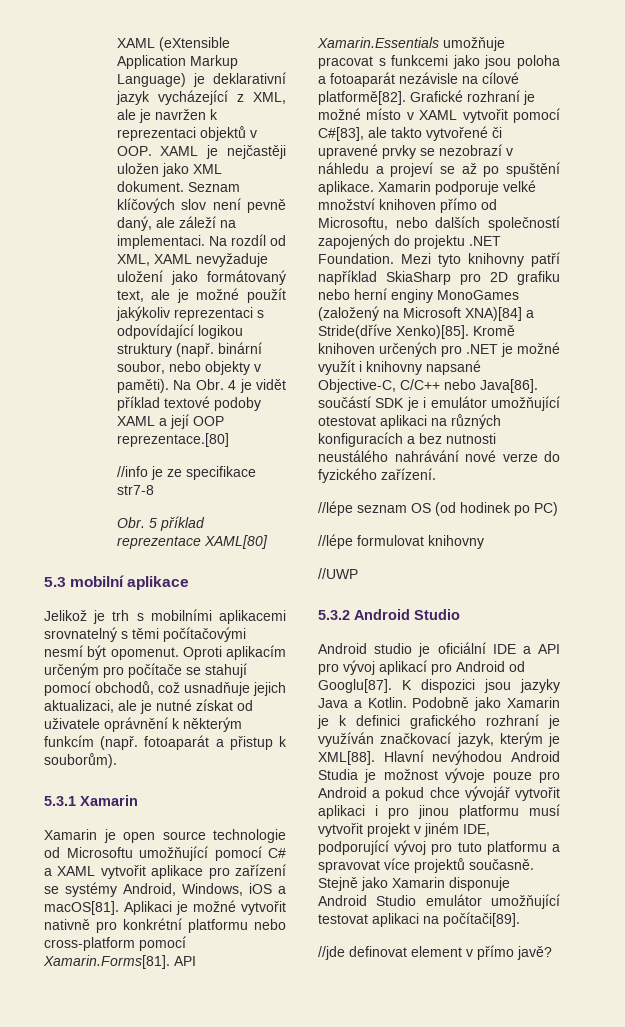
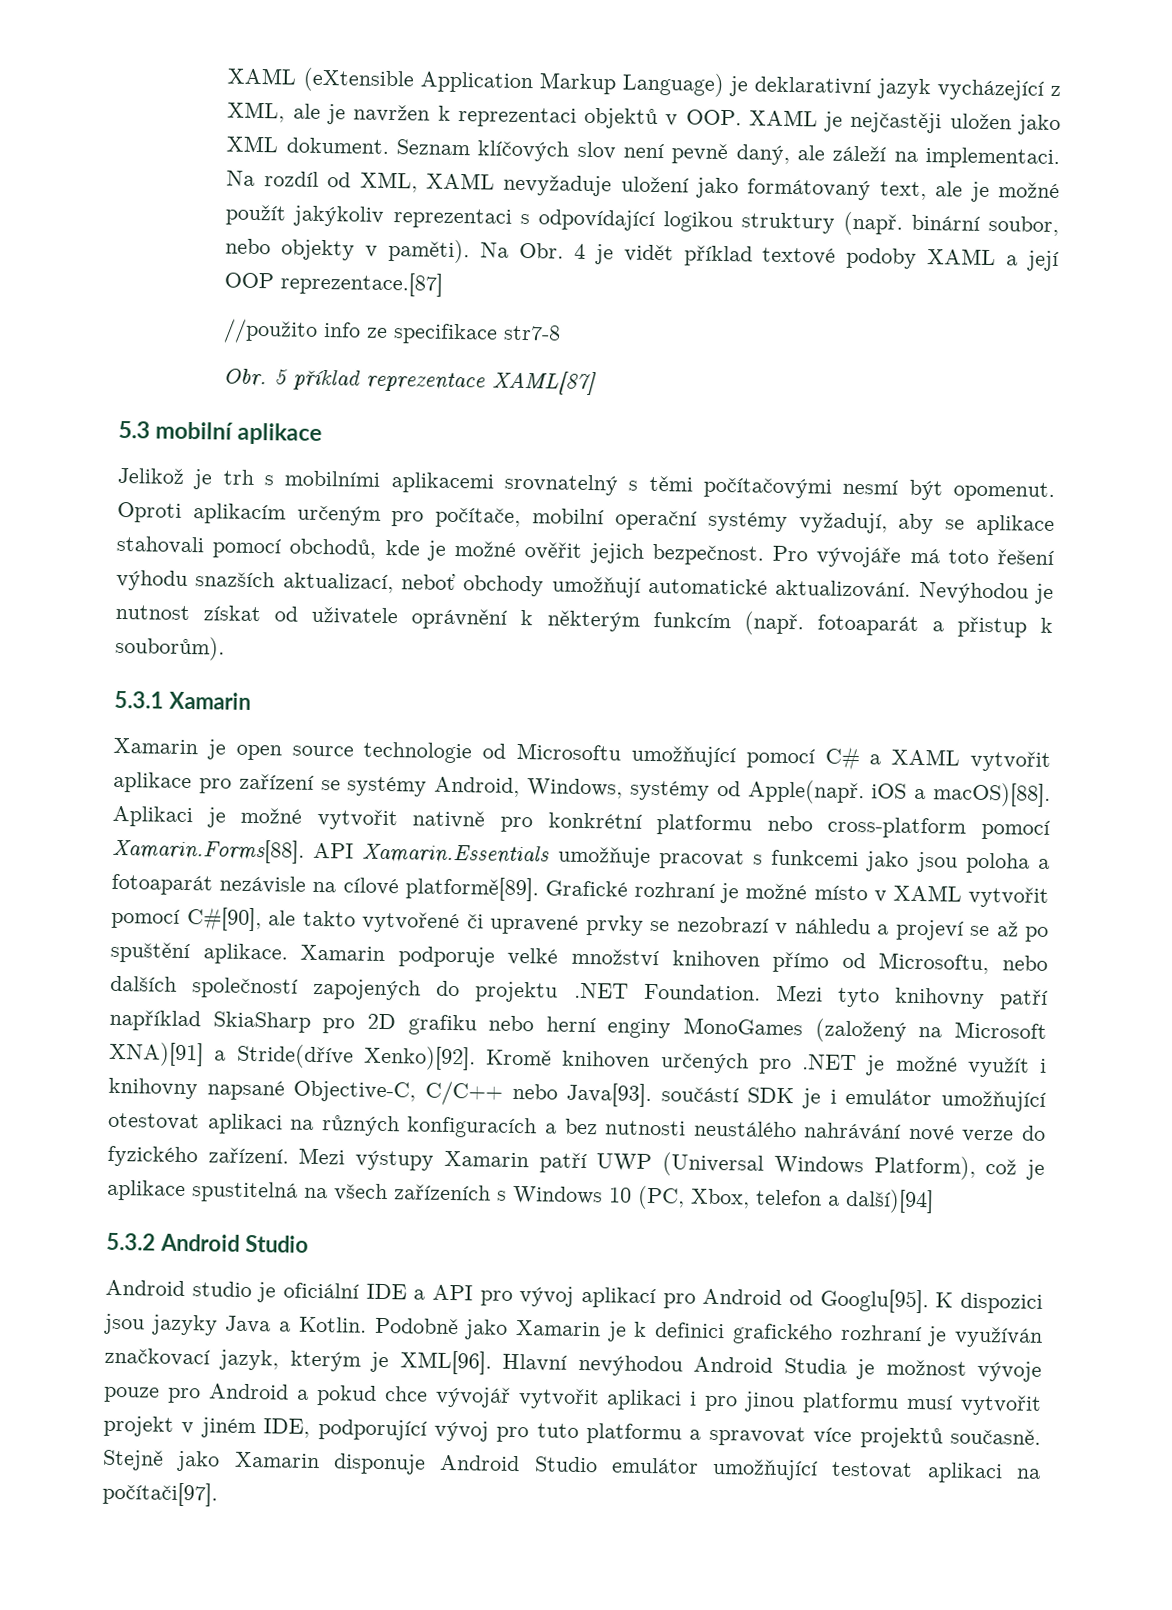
- Na Obr. 4 je vidět příklad textové podoby XAML a její OOP reprezentace.[80]
- //info je ze specifikace str7-8
+ Na Obr. 4 je vidět příklad textové podoby XAML a její OOP reprezentace.[87]
+ //použito info ze specifikace str7-8
- Obr. 5 příklad reprezentace XAML[80]
+ Obr. 5 příklad reprezentace XAML[87]
- Oproti aplikacím určeným pro počítače se stahují pomocí obchodů, což usnadňuje jejich aktualizaci, ale je nutné získat od uživatele oprávnění k některým funkcím (např. fotoaparát a přistup k souborům).
+ Oproti aplikacím určeným pro počítače, mobilní operační systémy vyžadují, aby se aplikace stahovali pomocí obchodů, kde je možné ověřit jejich bezpečnost. Pro vývojáře má toto řešení výhodu snazších aktualizací, neboť obchody umožňují automatické aktualizování. Nevýhodou je nutnost získat od uživatele oprávnění k některým funkcím (např. fotoaparát a přistup k souborům).
- Xamarin je open source technologie od Microsoftu umožňující pomocí C# a XAML vytvořit aplikace pro zařízení se systémy Android, Windows, iOS a macOS[81].
+ Xamarin je open source technologie od Microsoftu umožňující pomocí C# a XAML vytvořit aplikace pro zařízení se systémy Android, Windows, systémy od Apple(např. iOS a macOS)[88].
- Aplikaci je možné vytvořit nativně pro konkrétní platformu nebo cross-platform pomocí Xamarin.Forms[81]. API Xamarin.Essentials umožňuje pracovat s funkcemi jako jsou poloha a fotoaparát nezávisle na cílové platformě[82].
+ Aplikaci je možné vytvořit nativně pro konkrétní platformu nebo cross-platform pomocí Xamarin.Forms[88]. API Xamarin.Essentials umožňuje pracovat s funkcemi jako jsou poloha a fotoaparát nezávisle na cílové platformě[89].
- Grafické rozhraní je možné místo v XAML vytvořit pomocí C#[83], ale takto vytvořené či upravené prvky se nezobrazí v náhledu a projeví se až po spuštění aplikace.
+ Grafické rozhraní je možné místo v XAML vytvořit pomocí C#[90], ale takto vytvořené či upravené prvky se nezobrazí v náhledu a projeví se až po spuštění aplikace.
- Mezi tyto knihovny patří například SkiaSharp pro 2D grafiku nebo herní enginy MonoGames (založený na Microsoft XNA)[84] a Stride(dříve Xenko)[85].
+ Mezi tyto knihovny patří například SkiaSharp pro 2D grafiku nebo herní enginy MonoGames (založený na Microsoft XNA)[91] a Stride(dříve Xenko)[92].
- Kromě knihoven určených pro .NET je možné využít i knihovny napsané Objective-C, C/C++ nebo Java[86]. součástí SDK je i emulátor umožňující otestovat aplikaci na různých konfiguracích a bez nutnosti neustálého nahrávání nové verze do fyzického zařízení.
- //lépe seznam OS (od hodinek po PC)
- //lépe formulovat knihovny
- //UWP
+ Kromě knihoven určených pro .NET je možné využít i knihovny napsané Objective-C, C/C++ nebo Java[93]. součástí SDK je i emulátor umožňující otestovat aplikaci na různých konfiguracích a bez nutnosti neustálého nahrávání nové verze do fyzického zařízení. Mezi výstupy Xamarin patří UWP (Universal Windows Platform), což je aplikace spustitelná na všech zařízeních s Windows 10 (PC, Xbox, telefon a další)[94]
- Android studio je oficiální IDE a API pro vývoj aplikací pro Android od Googlu[87].
+ Android studio je oficiální IDE a API pro vývoj aplikací pro Android od Googlu[95].
- Podobně jako Xamarin je k definici grafického rozhraní je využíván značkovací jazyk, kterým je XML[88].
+ Podobně jako Xamarin je k definici grafického rozhraní je využíván značkovací jazyk, kterým je XML[96].
- Stejně jako Xamarin disponuje Android Studio emulátor umožňující testovat aplikaci na počítači[89].
- //jde definovat element v přímo javě?
+ Stejně jako Xamarin disponuje Android Studio emulátor umožňující testovat aplikaci na počítači[97].

